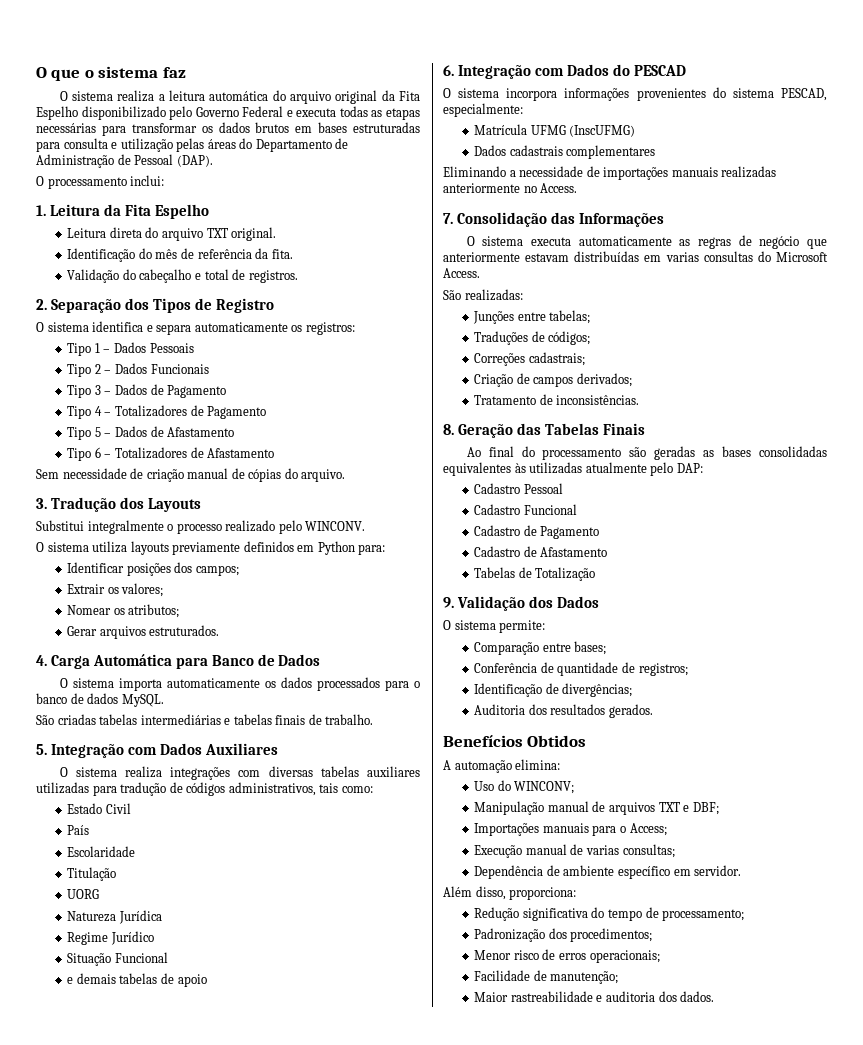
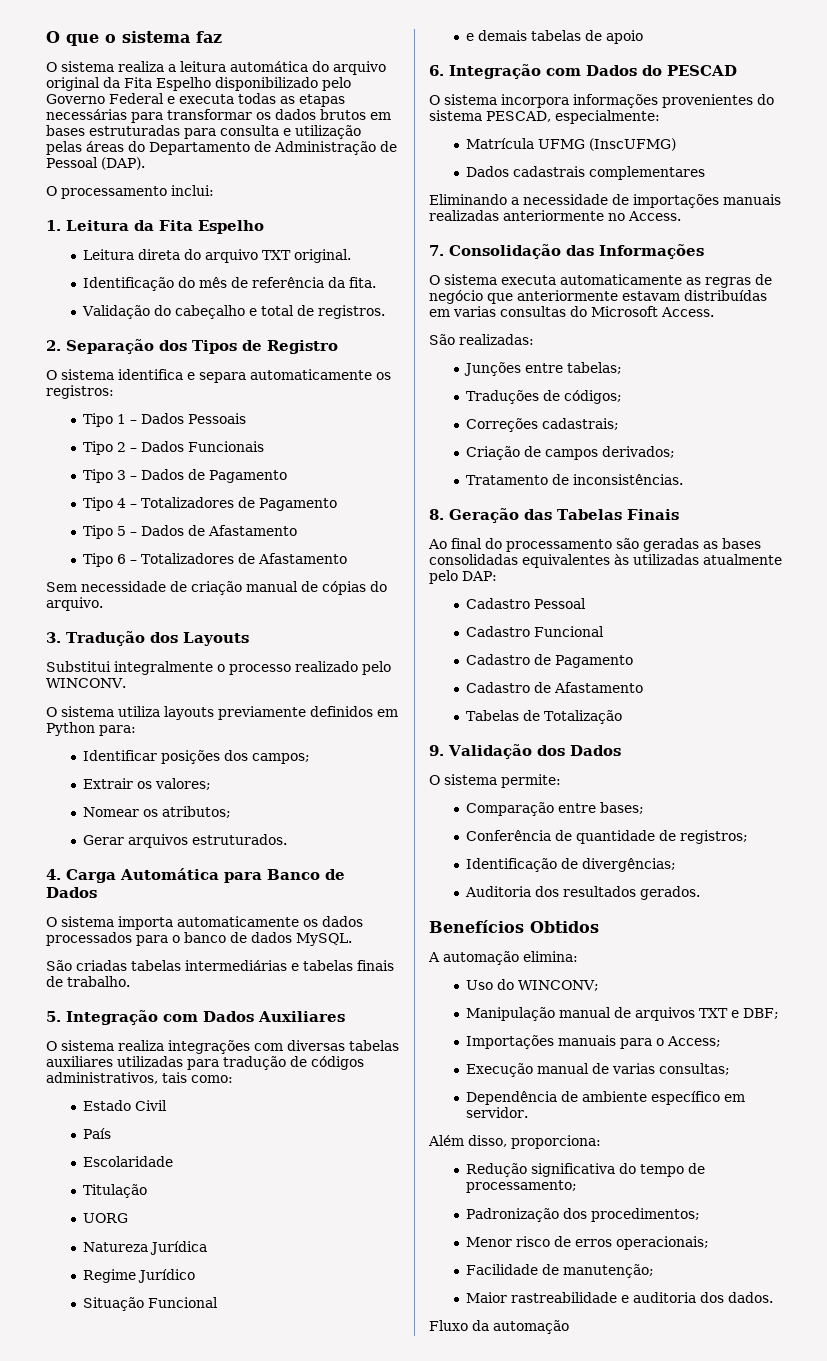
+ Fluxo da automação

